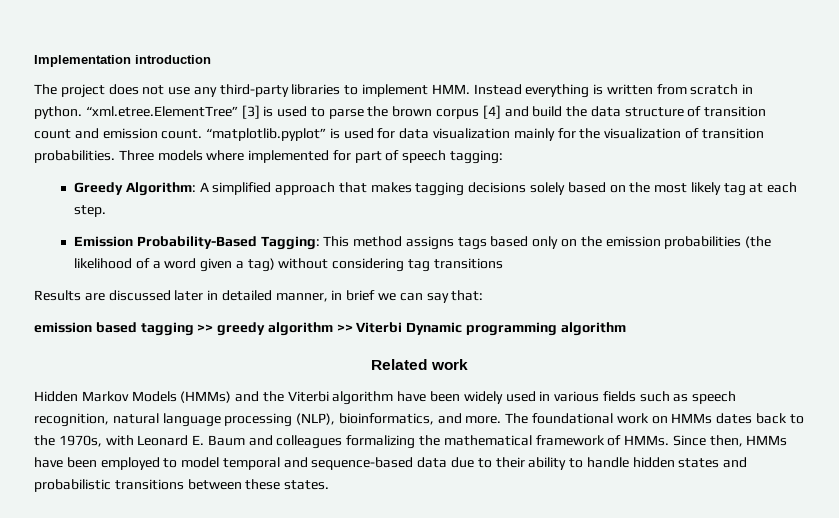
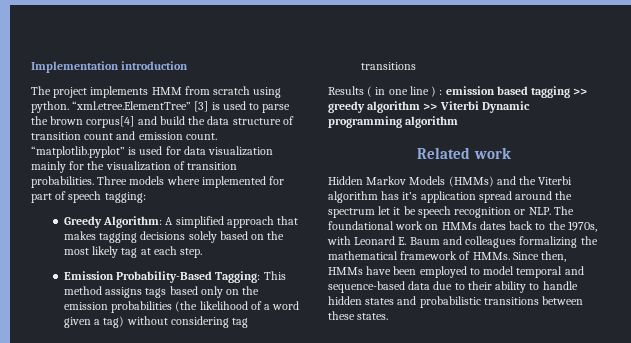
- The project does not use any third-party libraries to implement HMM. Instead everything is written from scratch in python.
+ The project implements HMM from scratch using python.
- “xml.etree.ElementTree” [3] is used to parse the brown corpus [4] and build the data structure of transition count and emission count.
+ “xml.etree.ElementTree” [3] is used to parse the brown corpus[4] and build the data structure of transition count and emission count.
- Results are discussed later in detailed manner, in brief we can say that:
- emission based tagging >> greedy algorithm >> Viterbi Dynamic programming algorithm
+ Results ( in one line ) : emission based tagging >> greedy algorithm >> Viterbi Dynamic programming algorithm
- Hidden Markov Models (HMMs) and the Viterbi algorithm have been widely used in various fields such as speech recognition, natural language processing (NLP), bioinformatics, and more. The foundational work on HMMs dates back to the 1970s, with Leonard E. Baum and colleagues formalizing the mathematical framework of HMMs.
+ Hidden Markov Models (HMMs) and the Viterbi algorithm has it’s application spread around the spectrum let it be speech recognition or NLP. The foundational work on HMMs dates back to the 1970s, with Leonard E. Baum and colleagues formalizing the mathematical framework of HMMs.

